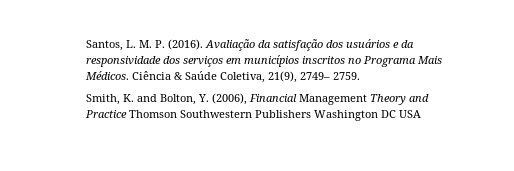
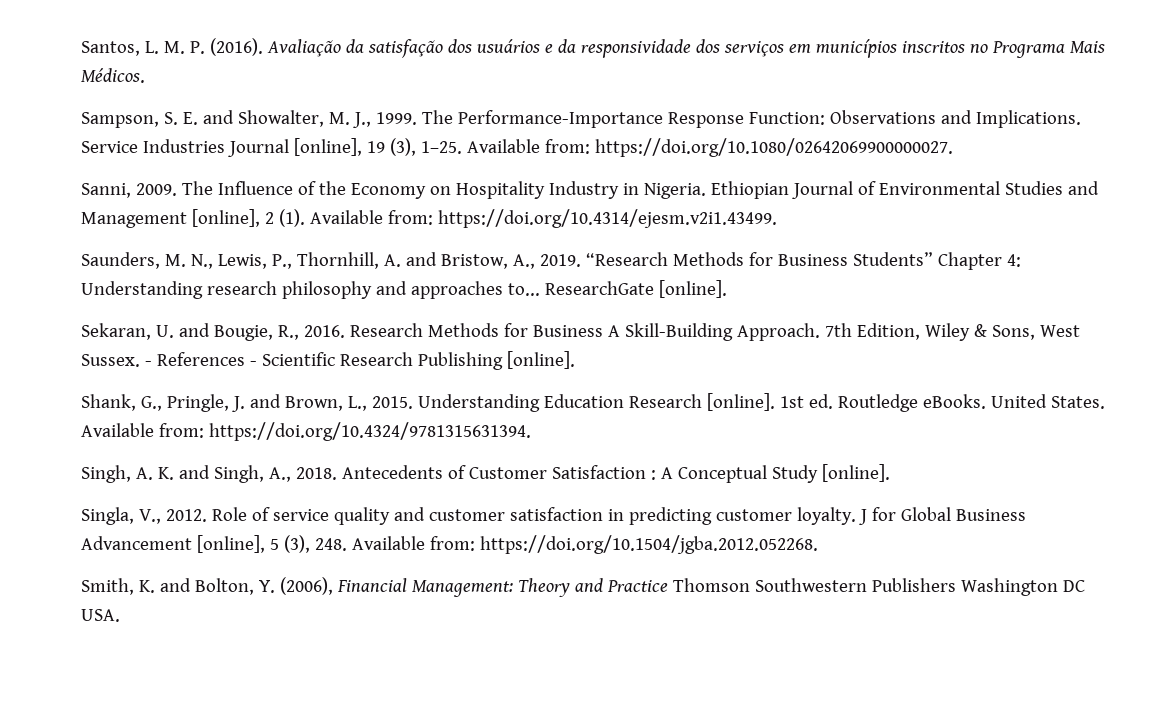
- Avaliação da satisfação dos usuários e da responsividade dos serviços em municípios inscritos no Programa Mais Médicos. Ciência & Saúde Coletiva, 21(9), 2749– 2759.
+ Avaliação da satisfação dos usuários e da responsividade dos serviços em municípios inscritos no Programa Mais Médicos.
+ Sampson, S. E. and Showalter, M. J., 1999. The Performance-Importance Response Function: Observations and Implications. Service Industries Journal [online], 19 (3), 1–25. Available from: https://doi.org/10.1080/02642069900000027.
+ Sanni, 2009. The Influence of the Economy on Hospitality Industry in Nigeria. Ethiopian Journal of Environmental Studies and Management [online], 2 (1). Available from: https://doi.org/10.4314/ejesm.v2i1.43499.
+ Saunders, M. N., Lewis, P., Thornhill, A. and Bristow, A., 2019. “Research Methods for Business Students” Chapter 4: Understanding research philosophy and approaches to... ResearchGate [online].
+ Sekaran, U. and Bougie, R., 2016. Research Methods for Business A Skill-Building Approach. 7th Edition, Wiley & Sons, West Sussex. - References - Scientific Research Publishing [online].
+ Shank, G., Pringle, J. and Brown, L., 2015. Understanding Education Research [online]. 1st ed. Routledge eBooks. United States. Available from: https://doi.org/10.4324/9781315631394.
+ Singh, A. K. and Singh, A., 2018. Antecedents of Customer Satisfaction : A Conceptual Study [online].
+ Singla, V., 2012. Role of service quality and customer satisfaction in predicting customer loyalty. J for Global Business Advancement [online], 5 (3), 248. Available from: https://doi.org/10.1504/jgba.2012.052268.
- Smith, K. and Bolton, Y. (2006), Financial Management Theory and Practice Thomson Southwestern Publishers Washington DC USA
+ Smith, K. and Bolton, Y. (2006), Financial Management: Theory and Practice Thomson Southwestern Publishers Washington DC USA.

